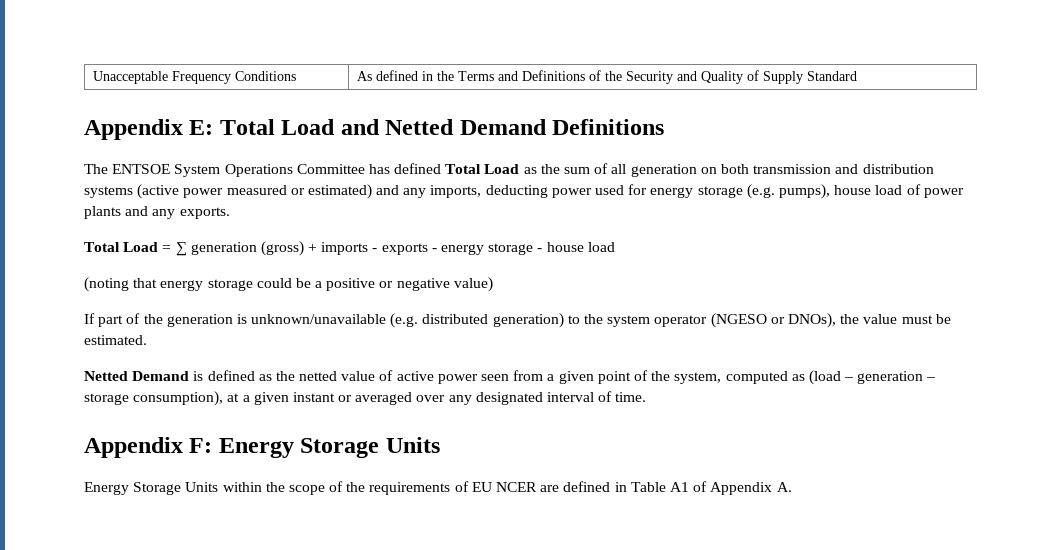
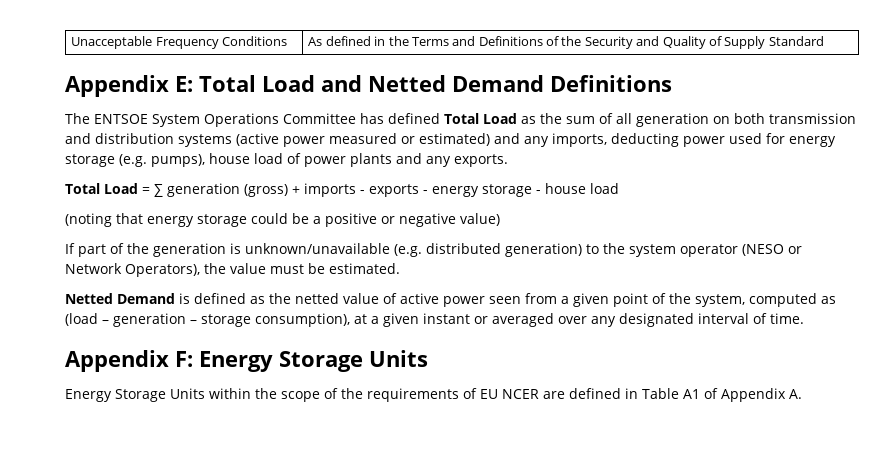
- If part of the generation is unknown/unavailable (e.g. distributed generation) to the system operator (NGESO or DNOs), the value must be estimated.
+ If part of the generation is unknown/unavailable (e.g. distributed generation) to the system operator (NESO or Network Operators), the value must be estimated.

